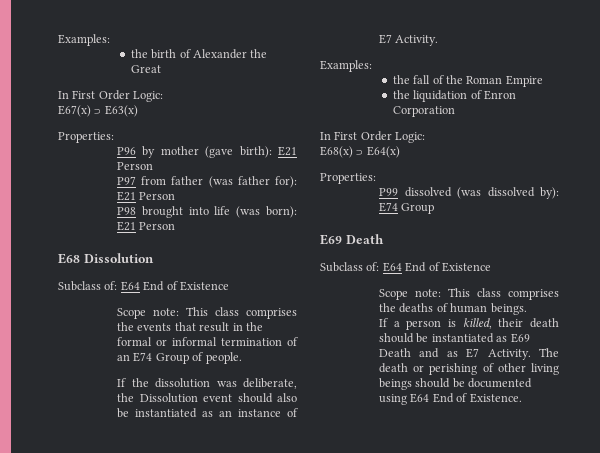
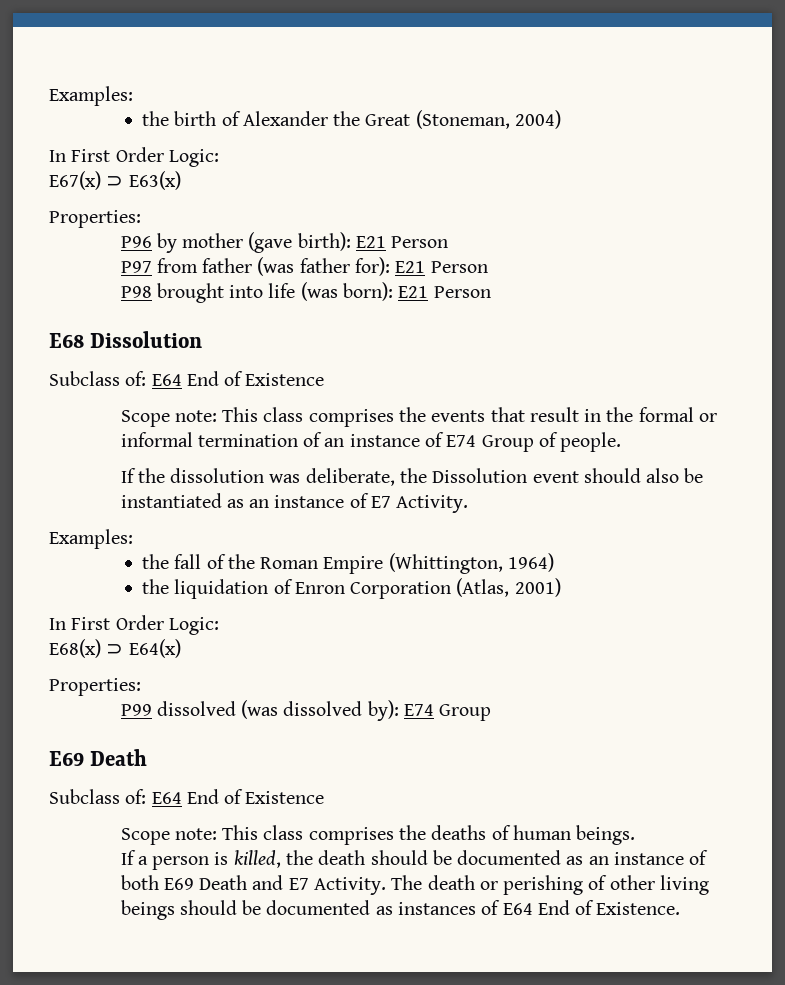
- the birth of Alexander the Great
+ the birth of Alexander the Great (Stoneman, 2004)
- Scope note: This class comprises the events that result in the formal or informal termination of an E74 Group of people.
+ Scope note: This class comprises the events that result in the formal or informal termination of an instance of E74 Group of people.
- the fall of the Roman Empire
+ the fall of the Roman Empire (Whittington, 1964)
- the liquidation of Enron Corporation
+ the liquidation of Enron Corporation (Atlas, 2001)
- If a person is killed, their death should be instantiated as E69 Death and as E7 Activity.
+ If a person is killed, the death should be documented as an instance of both E69 Death and E7 Activity.
- The death or perishing of other living beings should be documented using E64 End of Existence.
+ The death or perishing of other living beings should be documented as instances of E64 End of Existence.

